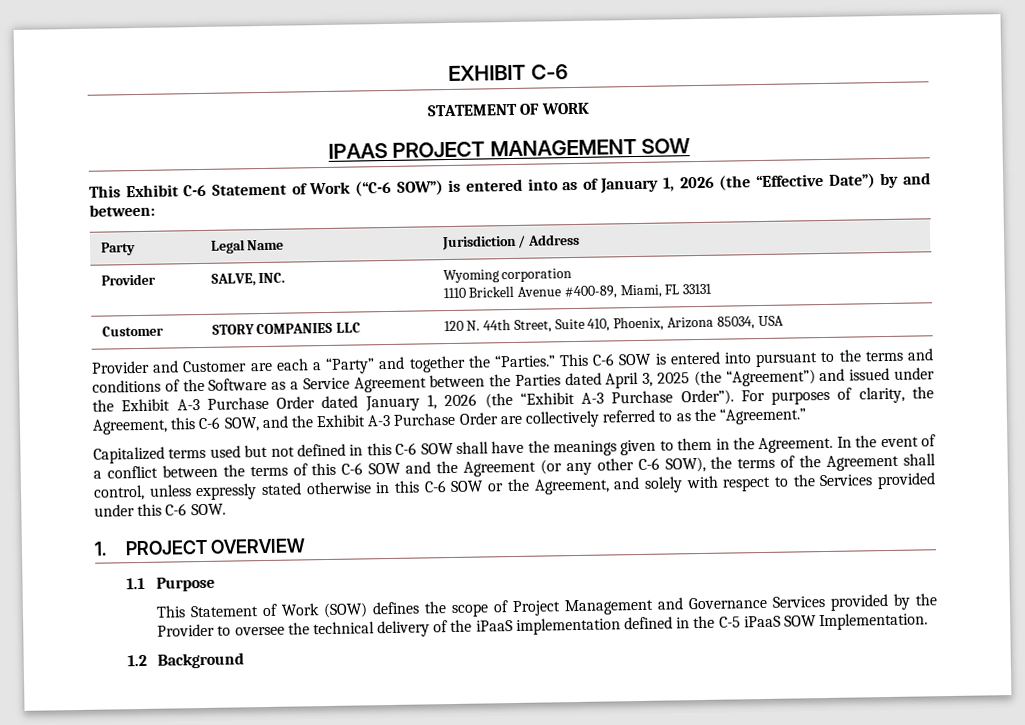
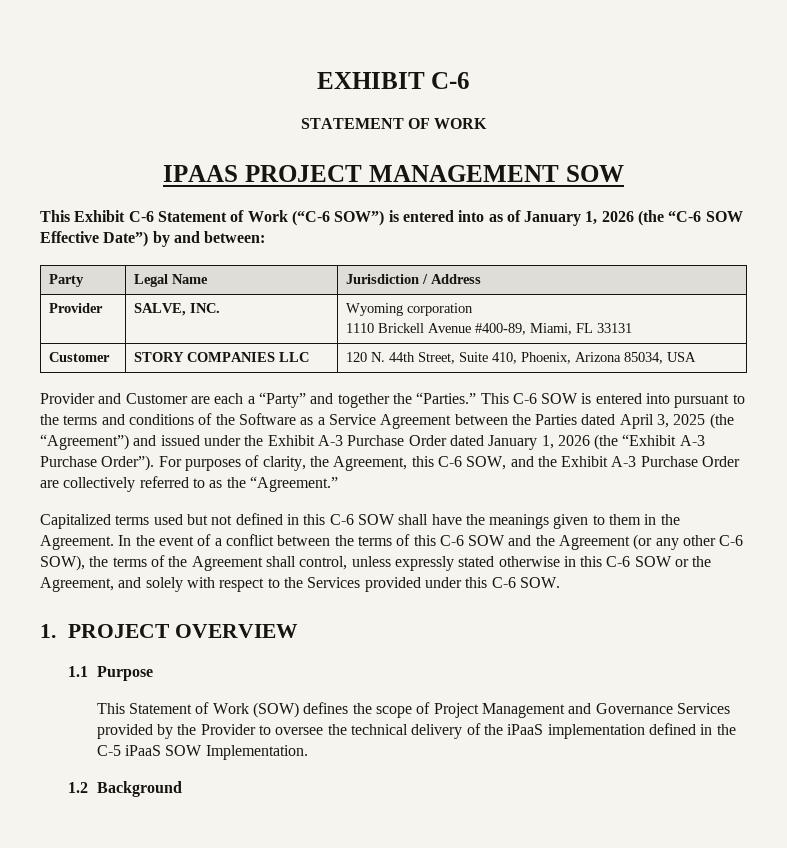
- This Exhibit C-6 Statement of Work (“C-6 SOW”) is entered into as of January 1, 2026 (the “Effective Date”) by and between:
+ This Exhibit C-6 Statement of Work (“C-6 SOW”) is entered into as of January 1, 2026 (the “C-6 SOW Effective Date”) by and between:

